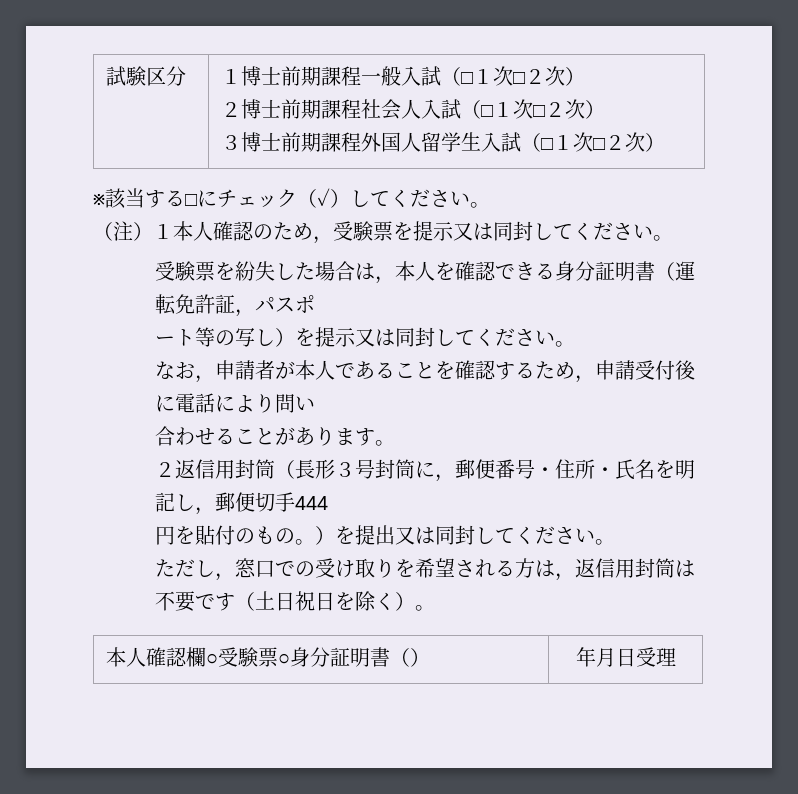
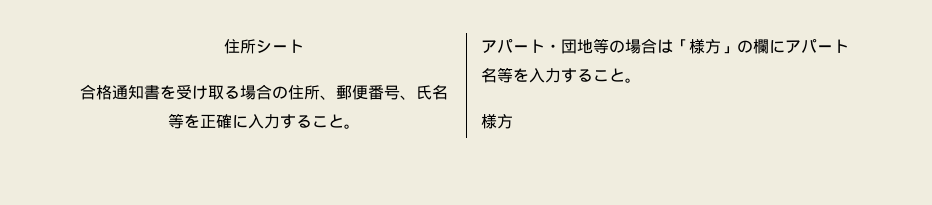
- 試験区分 | １博士前期課程一般入試（□１次□２次）
- ２博士前期課程社会人入試（□１次□２次）
- ３博士前期課程外国人留学生入試（□１次□２次）
- ※該当する□にチェック（✓）してください。
- （注）１本人確認のため，受験票を提示又は同封してください。
- 受験票を紛失した場合は，本人を確認できる身分証明書（運転免許証，パスポ
- ート等の写し）を提示又は同封してください。
- なお，申請者が本人であることを確認するため，申請受付後に電話により問い
- 合わせることがあります。
- ２返信用封筒（長形３号封筒に，郵便番号・住所・氏名を明記し，郵便切手444
- 円を貼付のもの。）を提出又は同封してください。
- ただし，窓口での受け取りを希望される方は，返信用封筒は不要です（土日祝日を除く）。
- 本人確認欄○受験票○身分証明書（） | 年月日受理
+ 住所シート
+ 合格通知書を受け取る場合の住所、郵便番号、氏名等を正確に入力すること。
+ アパート・団地等の場合は「様方」の欄にアパート名等を入力すること。
+ 様方

